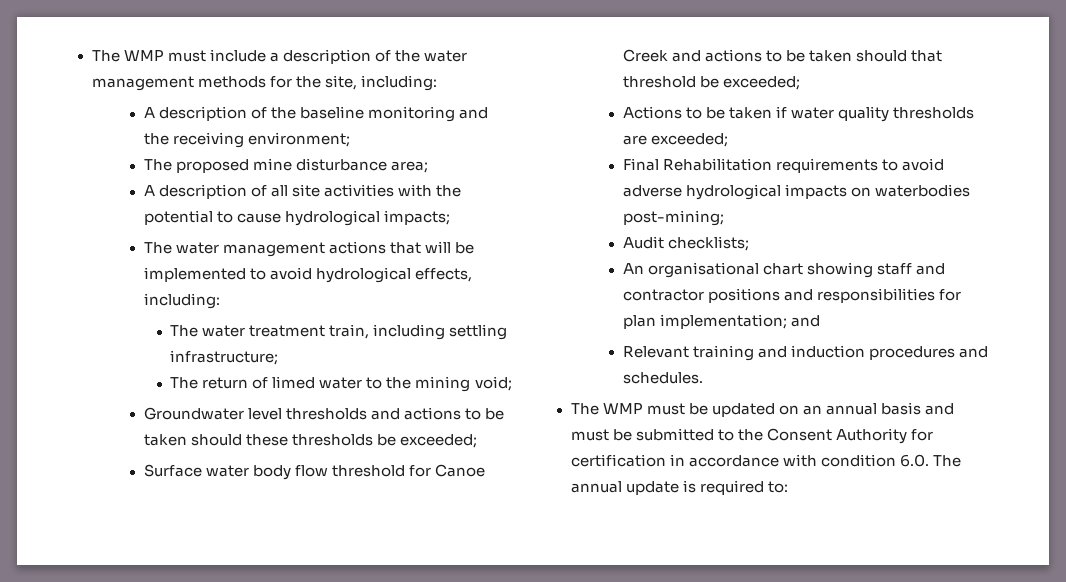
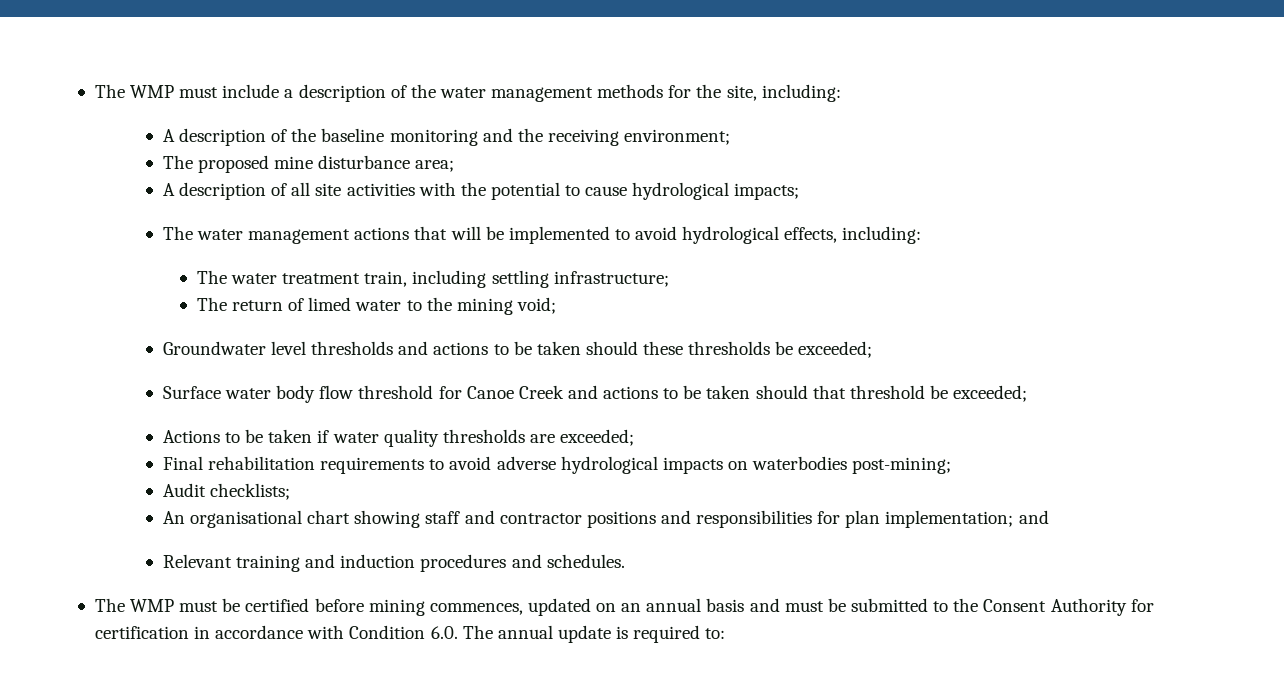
- Final Rehabilitation requirements to avoid adverse hydrological impacts on waterbodies post-mining;
+ Final rehabilitation requirements to avoid adverse hydrological impacts on waterbodies post-mining;
- The WMP must be updated on an annual basis and must be submitted to the Consent Authority for certification in accordance with condition 6.0. The annual update is required to:
+ The WMP must be certified before mining commences, updated on an annual basis and must be submitted to the Consent Authority for certification in accordance with Condition 6.0. The annual update is required to:

